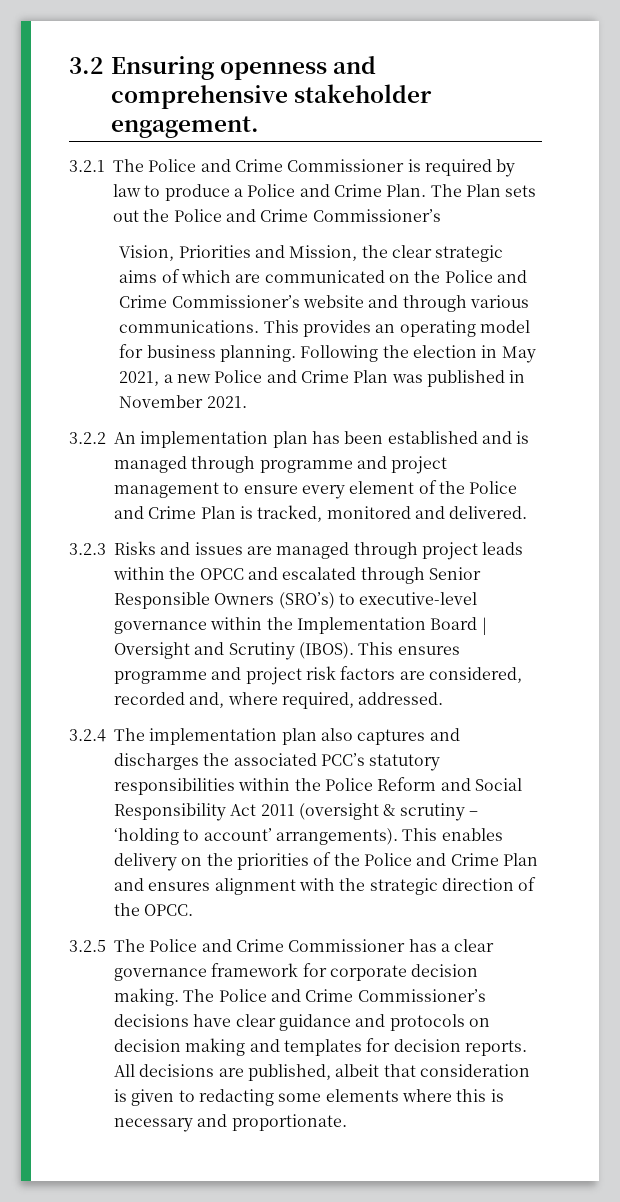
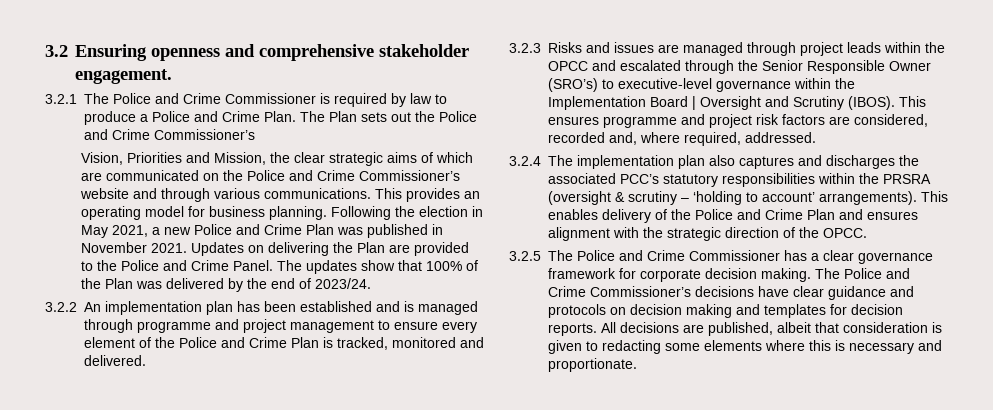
+ Updates on delivering the Plan are provided to the Police and Crime Panel. The updates show that 100% of the Plan was delivered by the end of 2023/24.
- 3.2.3 Risks and issues are managed through project leads within the OPCC and escalated through Senior Responsible Owners (SRO’s) to executive-level governance within the Implementation Board | Oversight and Scrutiny (IBOS).
+ 3.2.3 Risks and issues are managed through project leads within the OPCC and escalated through the Senior Responsible Owner (SRO’s) to executive-level governance within the Implementation Board | Oversight and Scrutiny (IBOS).
- 3.2.4 The implementation plan also captures and discharges the associated PCC’s statutory responsibilities within the Police Reform and Social Responsibility Act 2011 (oversight & scrutiny – ‘holding to account’ arrangements).
+ 3.2.4 The implementation plan also captures and discharges the associated PCC’s statutory responsibilities within the PRSRA (oversight & scrutiny – ‘holding to account’ arrangements).
- This enables delivery on the priorities of the Police and Crime Plan and ensures alignment with the strategic direction of the OPCC.
+ This enables delivery of the Police and Crime Plan and ensures alignment with the strategic direction of the OPCC.

